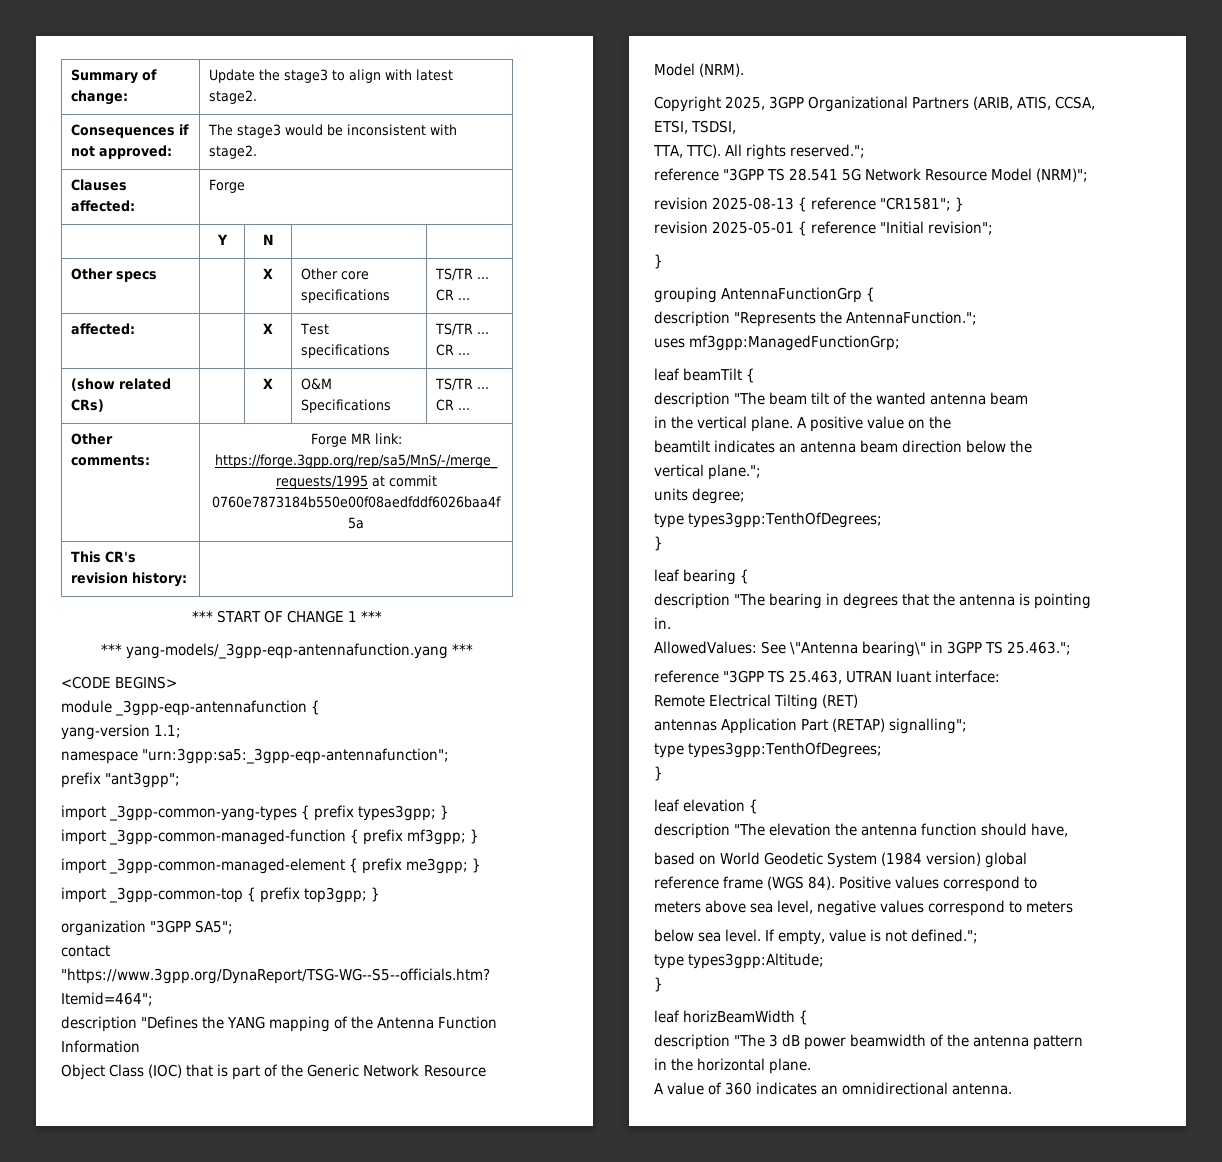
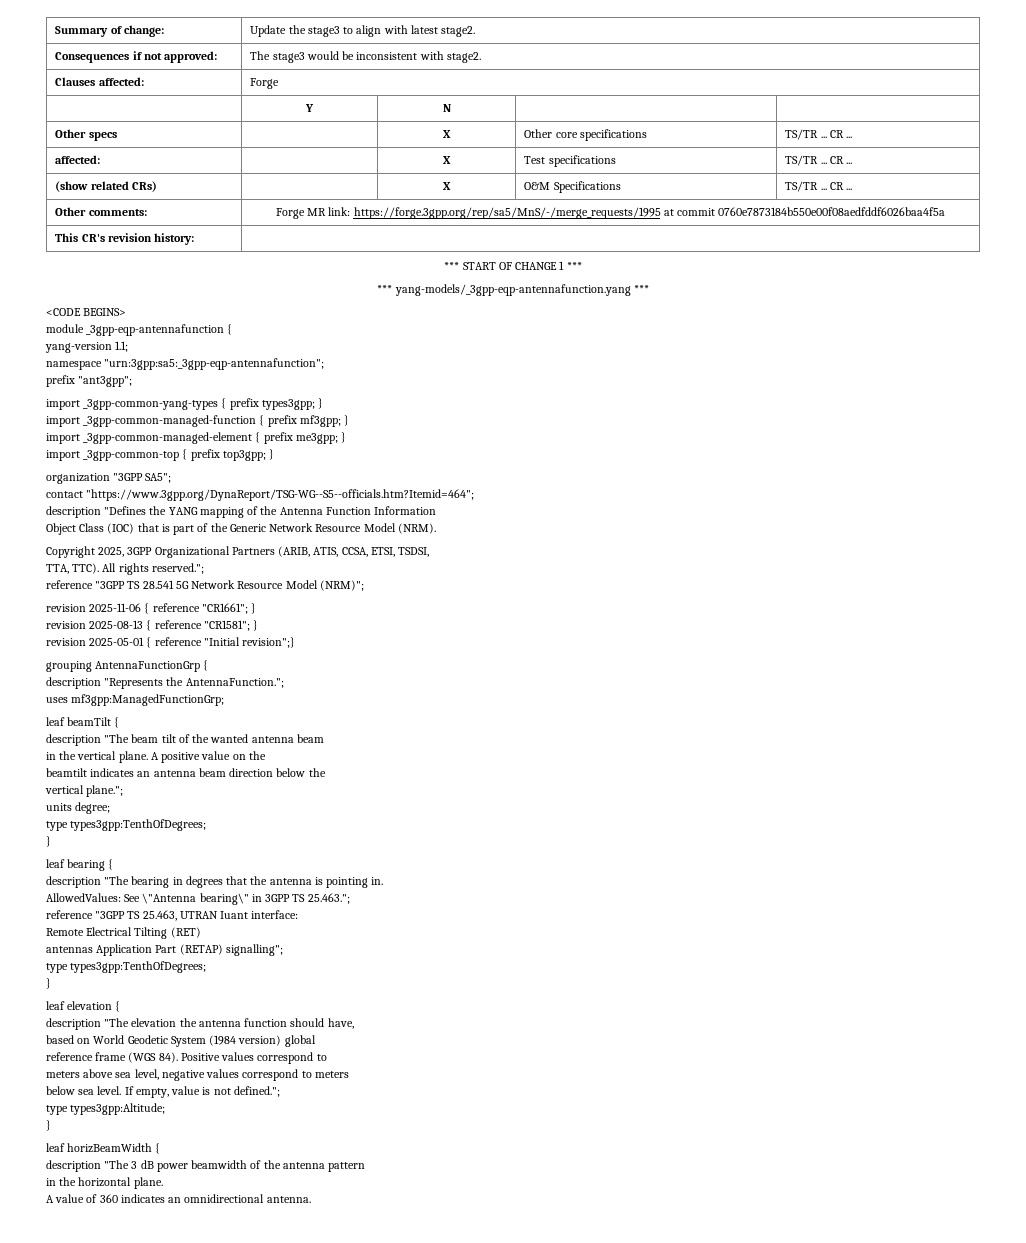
+ revision 2025-11-06 { reference "CR1661"; }
- revision 2025-05-01 { reference "Initial revision";
- }
+ revision 2025-05-01 { reference "Initial revision";}

